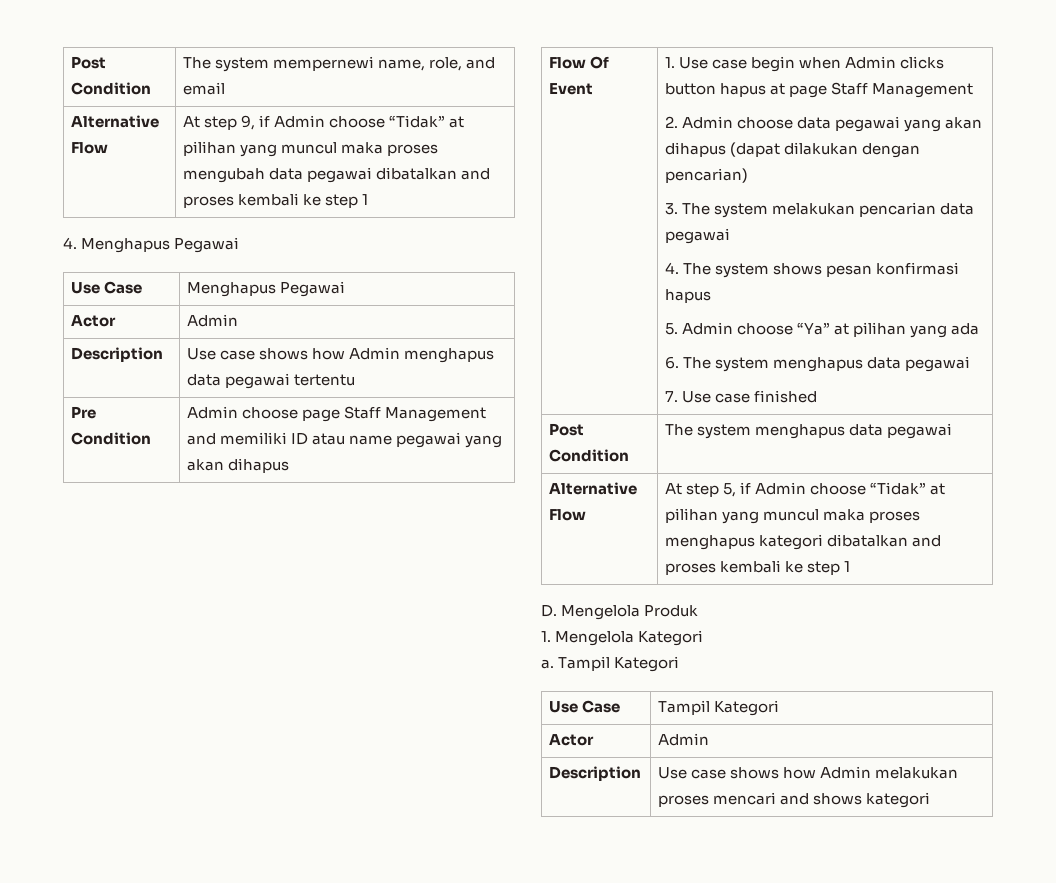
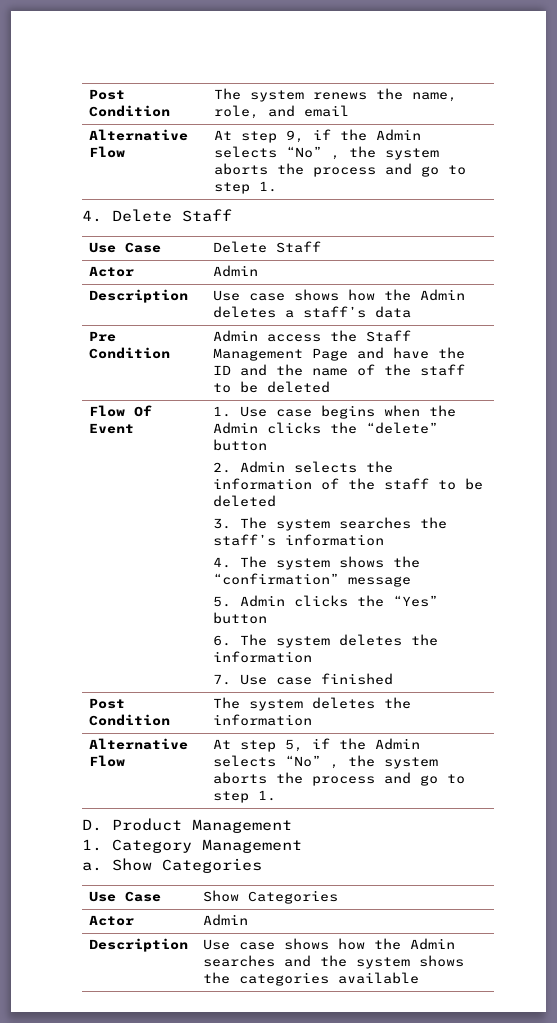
- Post Condition | The system mempernewi name, role, and email
+ Post Condition | The system renews the name, role, and email
- Alternative Flow | At step 9, if Admin choose “Tidak” at pilihan yang muncul maka proses mengubah data pegawai dibatalkan and proses kembali ke step 1
- 4. Menghapus Pegawai
- Use Case | Menghapus Pegawai
+ Alternative Flow | At step 9, if the Admin selects “No” , the system aborts the process and go to step 1.
+ 4. Delete Staff
+ Use Case | Delete Staff
  Actor | Admin
- Description | Use case shows how Admin menghapus data pegawai tertentu
+ Description | Use case shows how the Admin deletes a staff’s data
- Pre Condition | Admin choose page Staff Management and memiliki ID atau name pegawai yang akan dihapus
+ Pre Condition | Admin access the Staff Management Page and have the ID and the name of the staff to be deleted
- 1. Use case begin when Admin clicks button hapus at page Staff Management
- 2. Admin choose data pegawai yang akan dihapus (dapat dilakukan dengan pencarian)
+ 1. Use case begins when the Admin clicks the “delete” button
+ 2. Admin selects the information of the staff to be deleted
- 3. The system melakukan pencarian data pegawai
+ 3. The system searches the staff’s information
- 4. The system shows pesan konfirmasi hapus
+ 4. The system shows the “confirmation” message
- 5. Admin choose “Ya” at pilihan yang ada
+ 5. Admin clicks the “Yes” button
- 6. The system menghapus data pegawai
+ 6. The system deletes the information
- Post Condition | The system menghapus data pegawai
+ Post Condition | The system deletes the information
- Alternative Flow | At step 5, if Admin choose “Tidak” at pilihan yang muncul maka proses menghapus kategori dibatalkan and proses kembali ke step 1
+ Alternative Flow | At step 5, if the Admin selects “No” , the system aborts the process and go to step 1.
- D. Mengelola Produk
- 1. Mengelola Kategori
+ D. Product Management
+ 1. Category Management
- a. Tampil Kategori
- Use Case | Tampil Kategori
+ a. Show Categories
+ Use Case | Show Categories
  Actor | Admin
- Description | Use case shows how Admin melakukan proses mencari and shows kategori
+ Description | Use case shows how the Admin searches and the system shows the categories available

